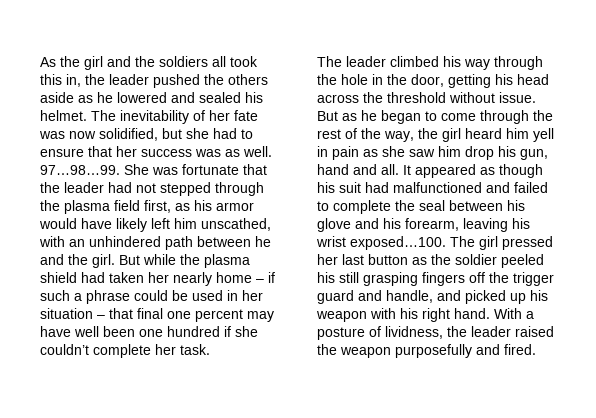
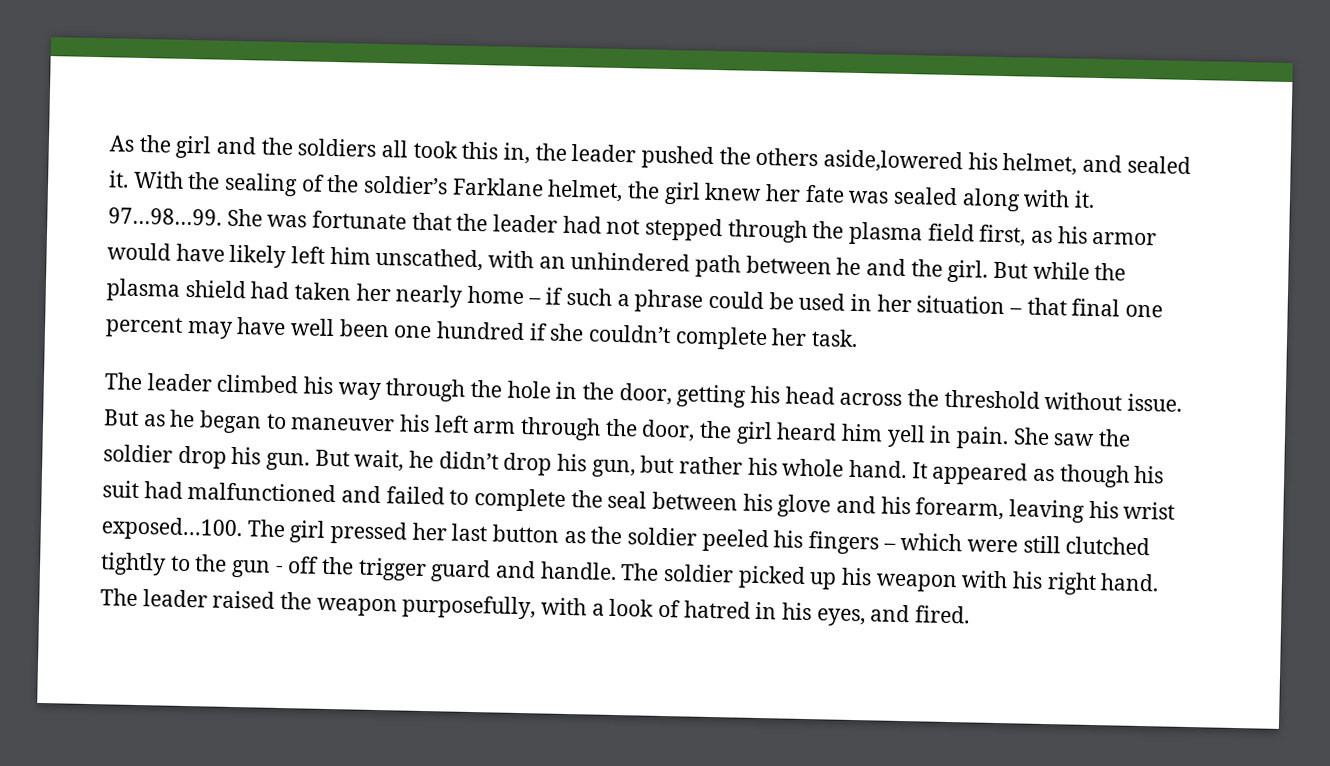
- As the girl and the soldiers all took this in, the leader pushed the others aside as he lowered and sealed his helmet. The inevitability of her fate was now solidified, but she had to ensure that her success was as well.
+ As the girl and the soldiers all took this in, the leader pushed the others aside,lowered his helmet, and sealed it. With the sealing of the soldier’s Farklane helmet, the girl knew her fate was sealed along with it.
- But as he began to come through the rest of the way, the girl heard him yell in pain as she saw him drop his gun, hand and all.
+ But as he began to maneuver his left arm through the door, the girl heard him yell in pain. She saw the soldier drop his gun. But wait, he didn’t drop his gun, but rather his whole hand.
- The girl pressed her last button as the soldier peeled his still grasping fingers off the trigger guard and handle, and picked up his weapon with his right hand.
+ The girl pressed her last button as the soldier peeled his fingers – which were still clutched tightly to the gun - off the trigger guard and handle. The soldier picked up his weapon with his right hand.
- With a posture of lividness, the leader raised the weapon purposefully and fired.
+ The leader raised the weapon purposefully, with a look of hatred in his eyes, and fired.

